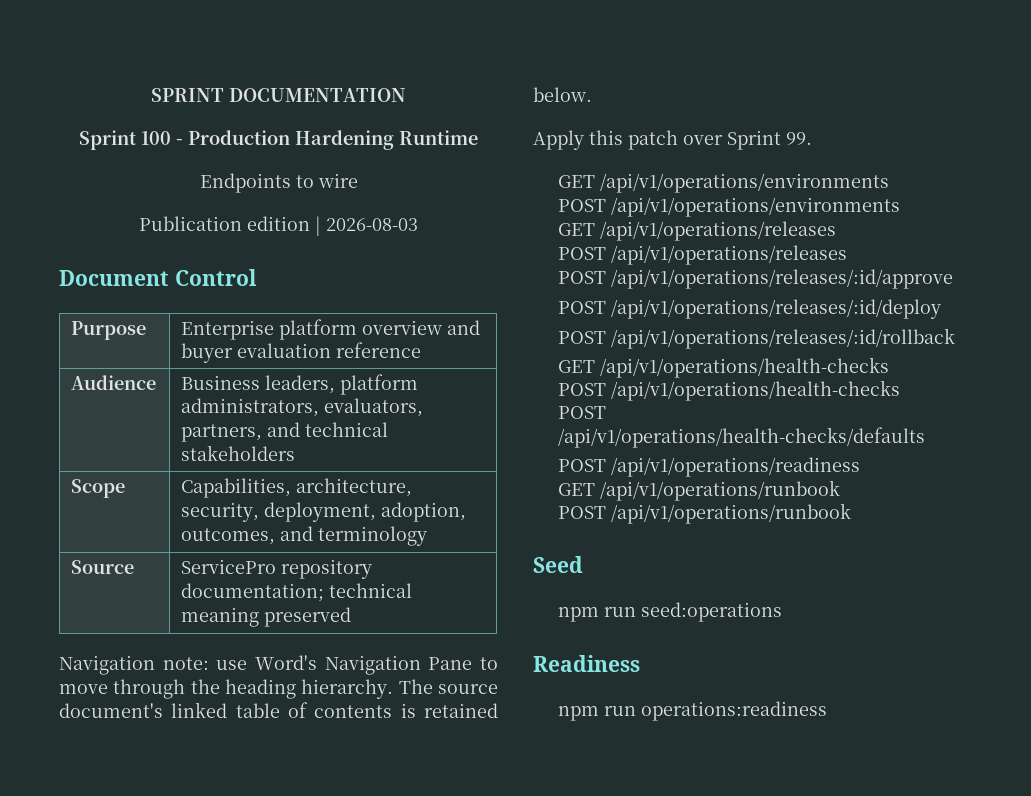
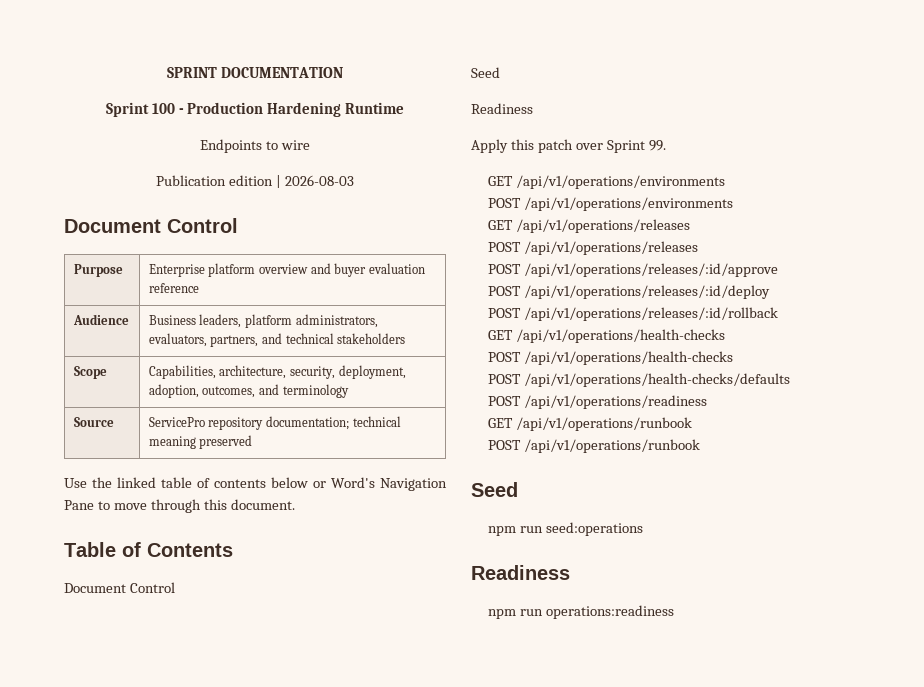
- Navigation note: use Word's Navigation Pane to move through the heading hierarchy. The source document's linked table of contents is retained below.
+ Use the linked table of contents below or Word's Navigation Pane to move through this document.
+ Table of Contents
+ Document Control
+ Seed
+ Readiness

